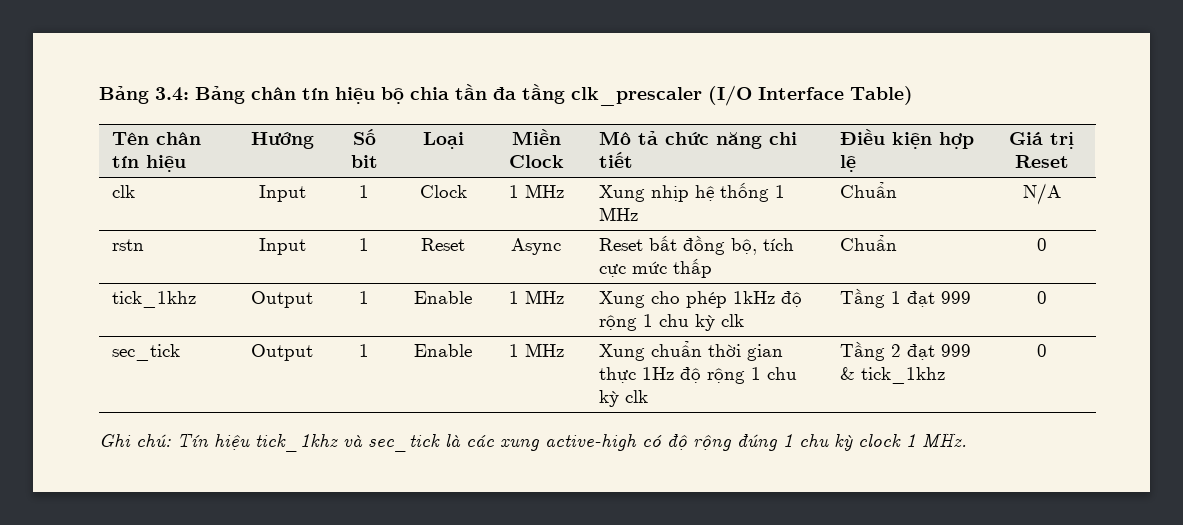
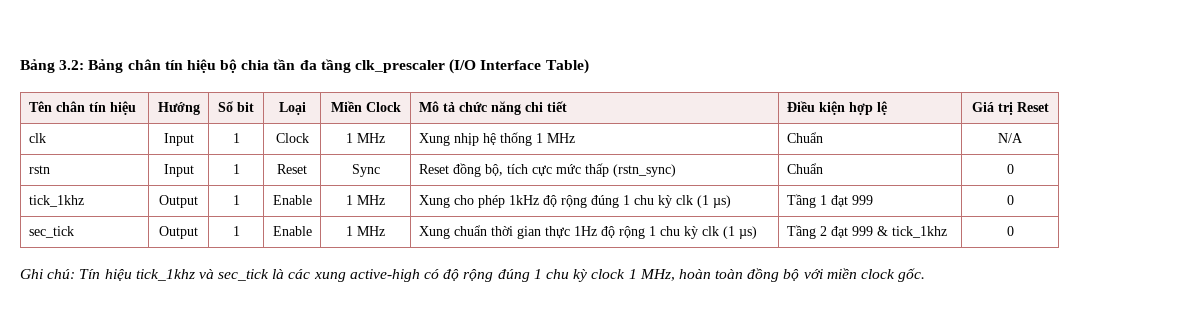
- Bảng 3.4: Bảng chân tín hiệu bộ chia tần đa tầng clk_prescaler (I/O Interface Table)
+ Bảng 3.2: Bảng chân tín hiệu bộ chia tần đa tầng clk_prescaler (I/O Interface Table)
- rstn | Input | 1 | Reset | Async | Reset bất đồng bộ, tích cực mức thấp | Chuẩn | 0
+ rstn | Input | 1 | Reset | Sync | Reset đồng bộ, tích cực mức thấp (rstn_sync) | Chuẩn | 0
- tick_1khz | Output | 1 | Enable | 1 MHz | Xung cho phép 1kHz độ rộng 1 chu kỳ clk | Tầng 1 đạt 999 | 0
+ tick_1khz | Output | 1 | Enable | 1 MHz | Xung cho phép 1kHz độ rộng đúng 1 chu kỳ clk (1 µs) | Tầng 1 đạt 999 | 0
- sec_tick | Output | 1 | Enable | 1 MHz | Xung chuẩn thời gian thực 1Hz độ rộng 1 chu kỳ clk | Tầng 2 đạt 999 & tick_1khz | 0
+ sec_tick | Output | 1 | Enable | 1 MHz | Xung chuẩn thời gian thực 1Hz độ rộng 1 chu kỳ clk (1 µs) | Tầng 2 đạt 999 & tick_1khz | 0
- Ghi chú: Tín hiệu tick_1khz và sec_tick là các xung active-high có độ rộng đúng 1 chu kỳ clock 1 MHz.
+ Ghi chú: Tín hiệu tick_1khz và sec_tick là các xung active-high có độ rộng đúng 1 chu kỳ clock 1 MHz, hoàn toàn đồng bộ với miền clock gốc.

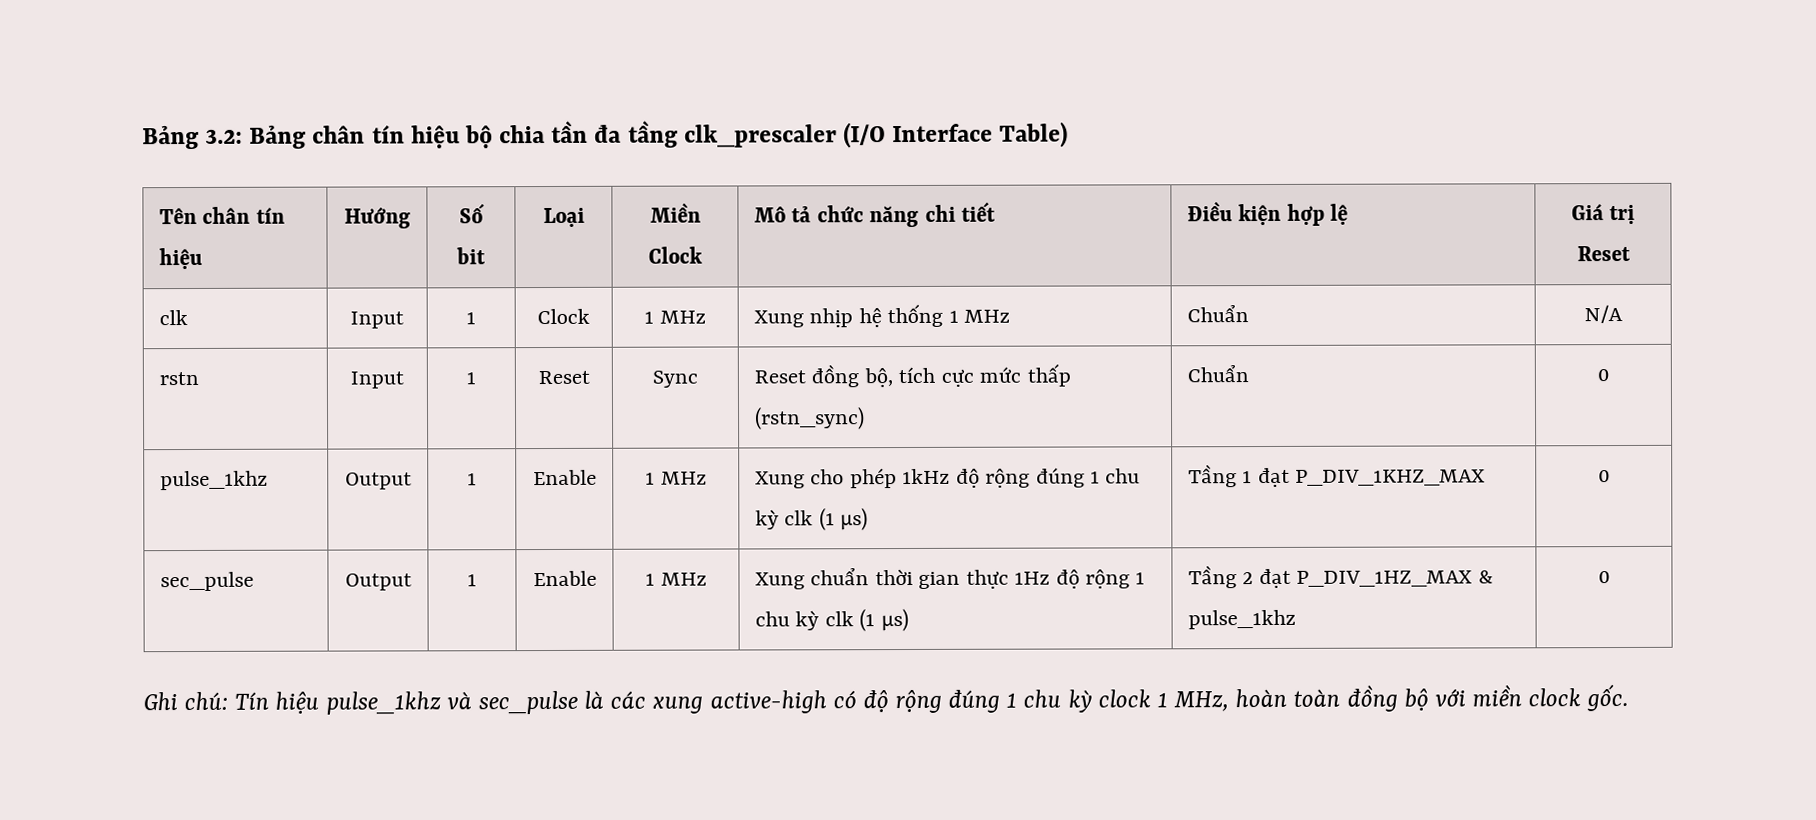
- tick_1khz | Output | 1 | Enable | 1 MHz | Xung cho phép 1kHz độ rộng đúng 1 chu kỳ clk (1 µs) | Tầng 1 đạt 999 | 0
- sec_tick | Output | 1 | Enable | 1 MHz | Xung chuẩn thời gian thực 1Hz độ rộng 1 chu kỳ clk (1 µs) | Tầng 2 đạt 999 & tick_1khz | 0
+ pulse_1khz | Output | 1 | Enable | 1 MHz | Xung cho phép 1kHz độ rộng đúng 1 chu kỳ clk (1 µs) | Tầng 1 đạt P_DIV_1KHZ_MAX | 0
+ sec_pulse | Output | 1 | Enable | 1 MHz | Xung chuẩn thời gian thực 1Hz độ rộng 1 chu kỳ clk (1 µs) | Tầng 2 đạt P_DIV_1HZ_MAX & pulse_1khz | 0
- Ghi chú: Tín hiệu tick_1khz và sec_tick là các xung active-high có độ rộng đúng 1 chu kỳ clock 1 MHz, hoàn toàn đồng bộ với miền clock gốc.
+ Ghi chú: Tín hiệu pulse_1khz và sec_pulse là các xung active-high có độ rộng đúng 1 chu kỳ clock 1 MHz, hoàn toàn đồng bộ với miền clock gốc.

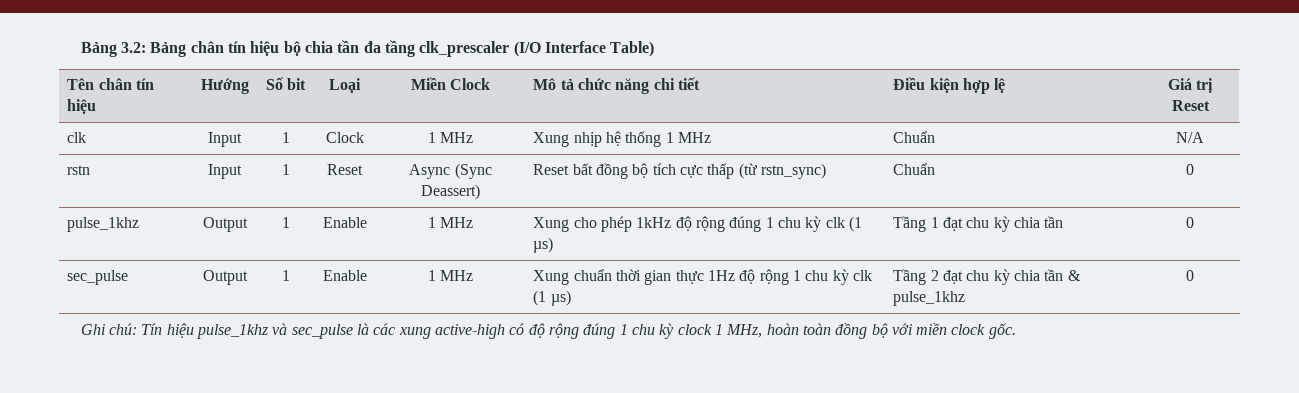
- rstn | Input | 1 | Reset | Sync | Reset đồng bộ, tích cực mức thấp (rstn_sync) | Chuẩn | 0
+ rstn | Input | 1 | Reset | Async (Sync Deassert) | Reset bất đồng bộ tích cực thấp (từ rstn_sync) | Chuẩn | 0
- pulse_1khz | Output | 1 | Enable | 1 MHz | Xung cho phép 1kHz độ rộng đúng 1 chu kỳ clk (1 µs) | Tầng 1 đạt P_DIV_1KHZ_MAX | 0
+ pulse_1khz | Output | 1 | Enable | 1 MHz | Xung cho phép 1kHz độ rộng đúng 1 chu kỳ clk (1 µs) | Tầng 1 đạt chu kỳ chia tần | 0
- sec_pulse | Output | 1 | Enable | 1 MHz | Xung chuẩn thời gian thực 1Hz độ rộng 1 chu kỳ clk (1 µs) | Tầng 2 đạt P_DIV_1HZ_MAX & pulse_1khz | 0
+ sec_pulse | Output | 1 | Enable | 1 MHz | Xung chuẩn thời gian thực 1Hz độ rộng 1 chu kỳ clk (1 µs) | Tầng 2 đạt chu kỳ chia tần & pulse_1khz | 0

